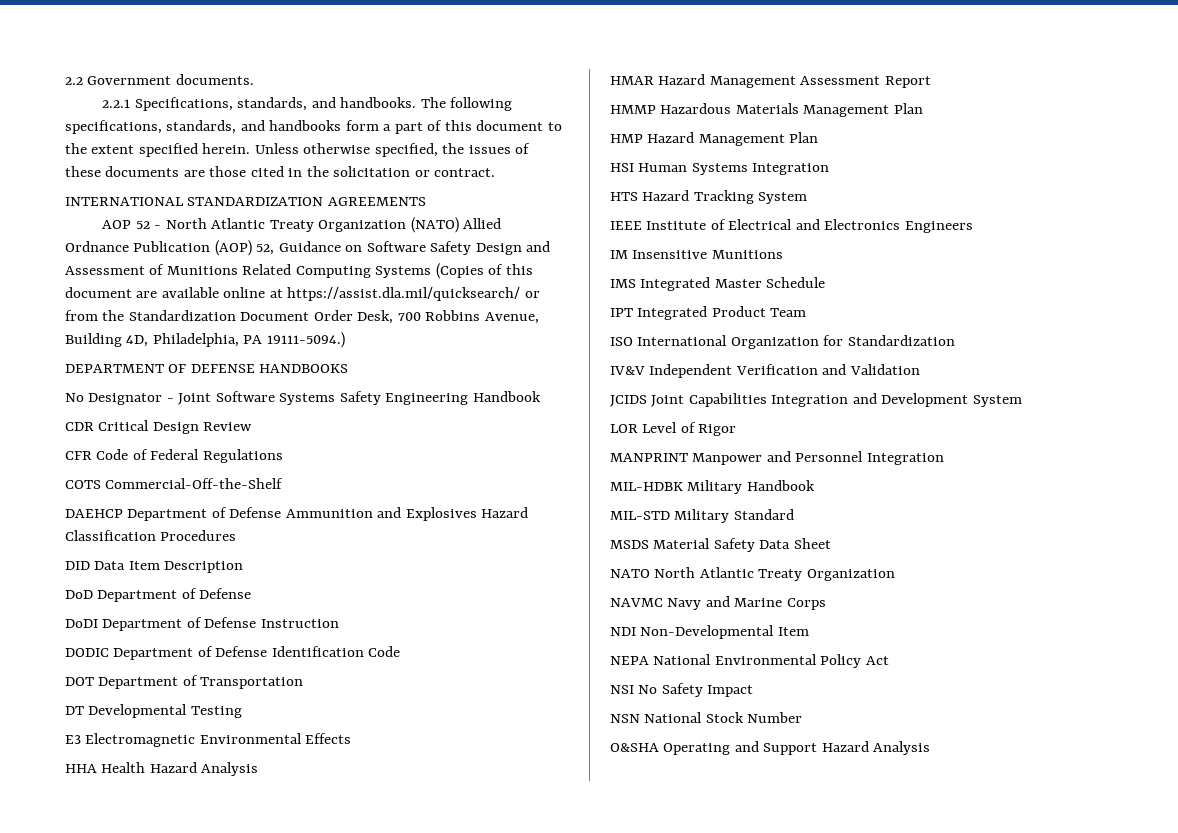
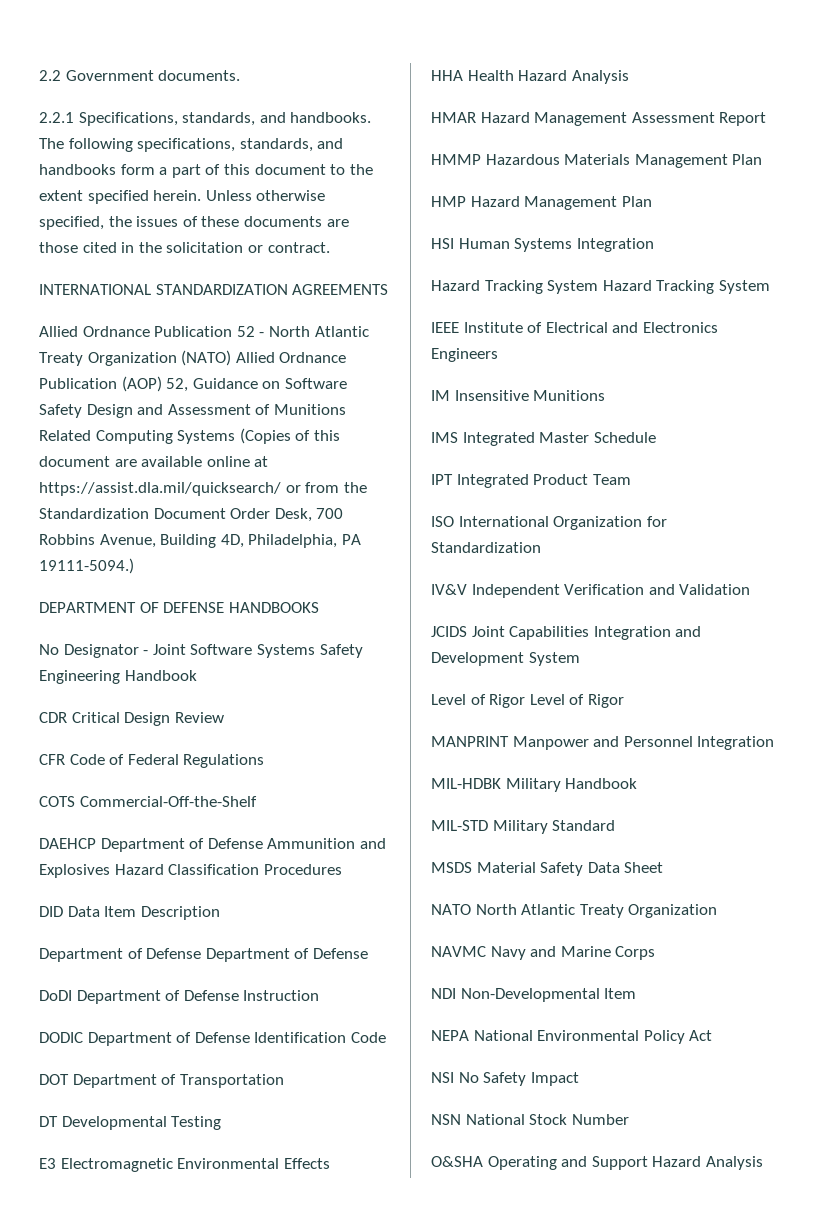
- AOP 52 - North Atlantic Treaty Organization (NATO) Allied Ordnance Publication (AOP) 52, Guidance on Software Safety Design and Assessment of Munitions Related Computing Systems (Copies of this document are available online at https://assist.dla.mil/quicksearch/ or from the Standardization Document Order Desk, 700 Robbins Avenue, Building 4D, Philadelphia, PA 19111-5094.)
+ Allied Ordnance Publication 52 - North Atlantic Treaty Organization (NATO) Allied Ordnance Publication (AOP) 52, Guidance on Software Safety Design and Assessment of Munitions Related Computing Systems (Copies of this document are available online at https://assist.dla.mil/quicksearch/ or from the Standardization Document Order Desk, 700 Robbins Avenue, Building 4D, Philadelphia, PA 19111-5094.)
- DoD Department of Defense
+ Department of Defense Department of Defense
- HTS Hazard Tracking System
+ Hazard Tracking System Hazard Tracking System
- LOR Level of Rigor
+ Level of Rigor Level of Rigor

